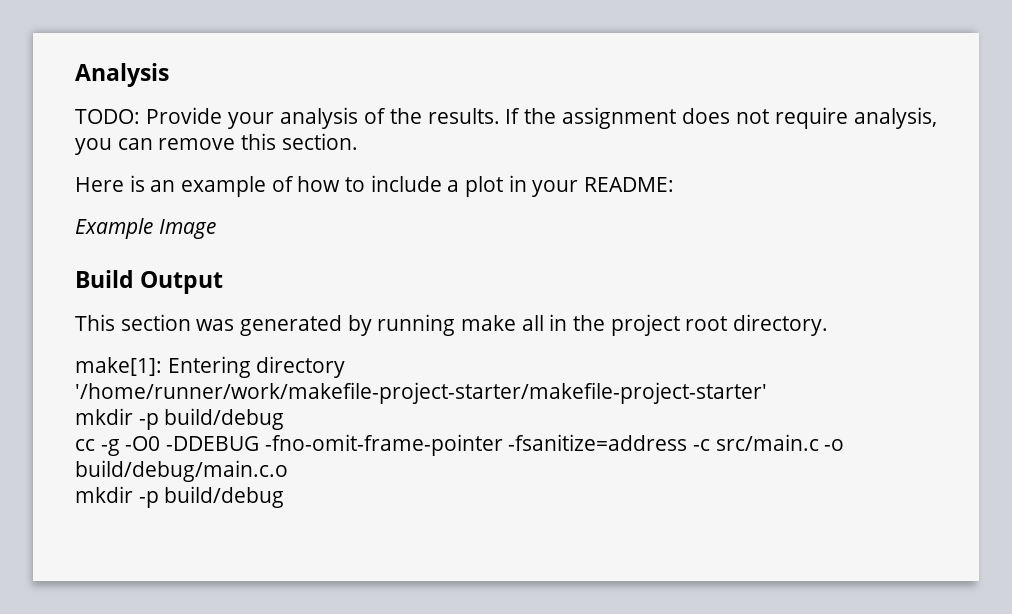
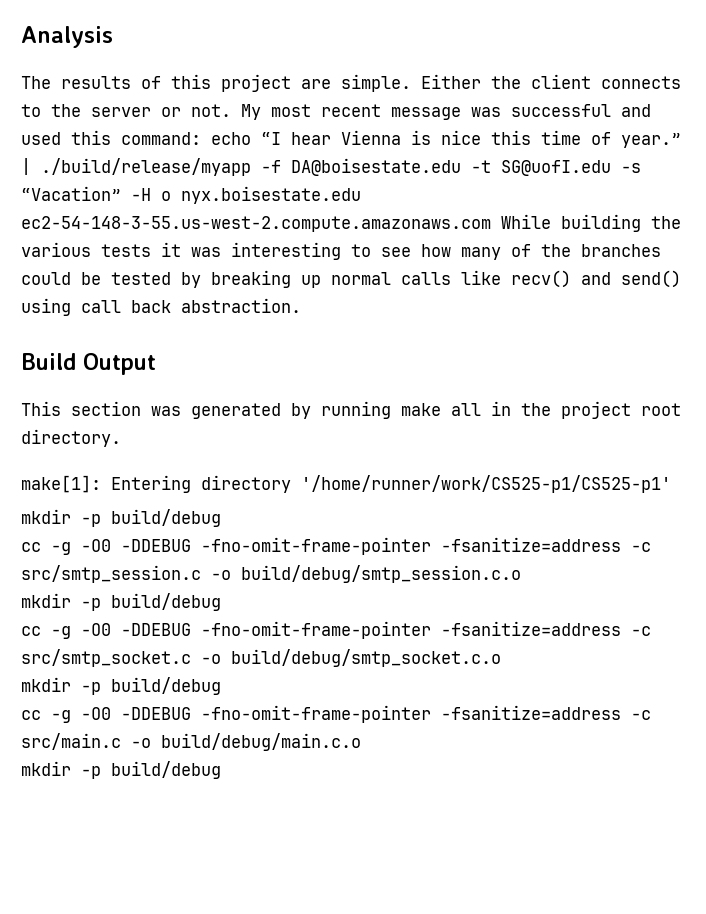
- TODO: Provide your analysis of the results. If the assignment does not require analysis, you can remove this section.
- Here is an example of how to include a plot in your README:
- Example Image
+ The results of this project are simple. Either the client connects to the server or not. My most recent message was successful and used this command: echo “I hear Vienna is nice this time of year.” | ./build/release/myapp -f DA@boisestate.edu -t SG@uofI.edu -s “Vacation” -H o nyx.boisestate.edu ec2-54-148-3-55.us-west-2.compute.amazonaws.com While building the various tests it was interesting to see how many of the branches could be tested by breaking up normal calls like recv() and send() using call back abstraction.
- make[1]: Entering directory '/home/runner/work/makefile-project-starter/makefile-project-starter'
+ make[1]: Entering directory '/home/runner/work/CS525-p1/CS525-p1'
+ mkdir -p build/debug
+ cc -g -O0 -DDEBUG -fno-omit-frame-pointer -fsanitize=address -c src/smtp_session.c -o build/debug/smtp_session.c.o
+ mkdir -p build/debug
+ cc -g -O0 -DDEBUG -fno-omit-frame-pointer -fsanitize=address -c src/smtp_socket.c -o build/debug/smtp_socket.c.o

